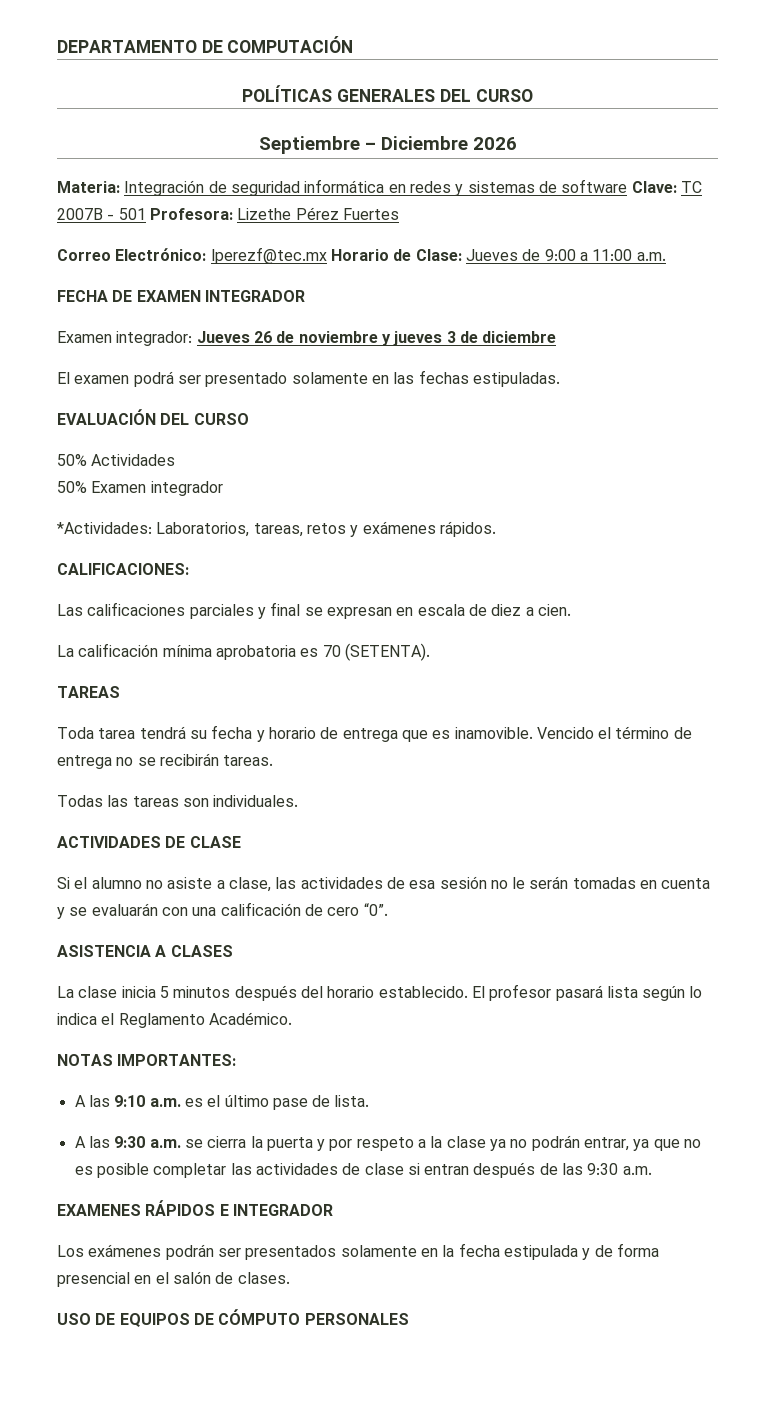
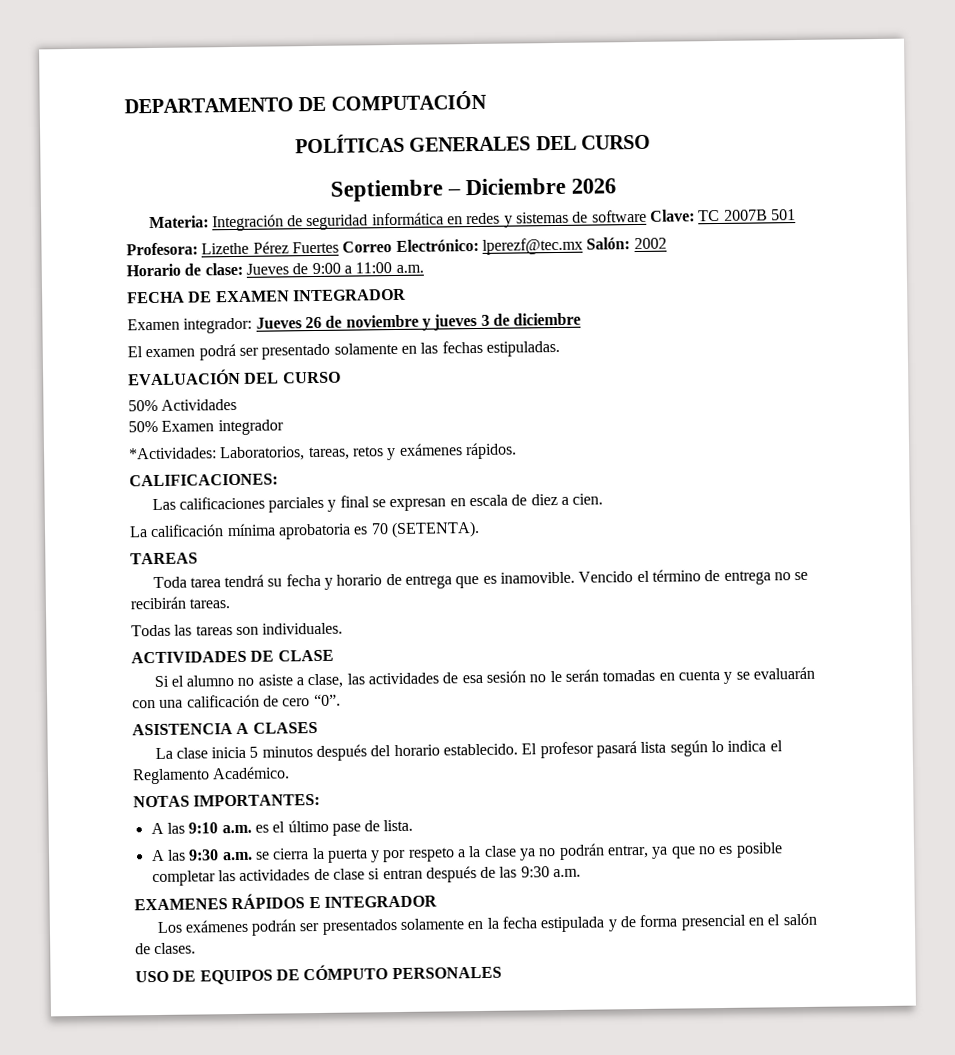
- Materia: Integración de seguridad informática en redes y sistemas de software Clave: TC 2007B - 501 Profesora: Lizethe Pérez Fuertes
- Correo Electrónico: lperezf@tec.mx Horario de Clase: Jueves de 9:00 a 11:00 a.m.
+ Materia: Integración de seguridad informática en redes y sistemas de software Clave: TC 2007B 501
+ Profesora: Lizethe Pérez Fuertes Correo Electrónico: lperezf@tec.mx Salón: 2002
+ Horario de clase: Jueves de 9:00 a 11:00 a.m.

